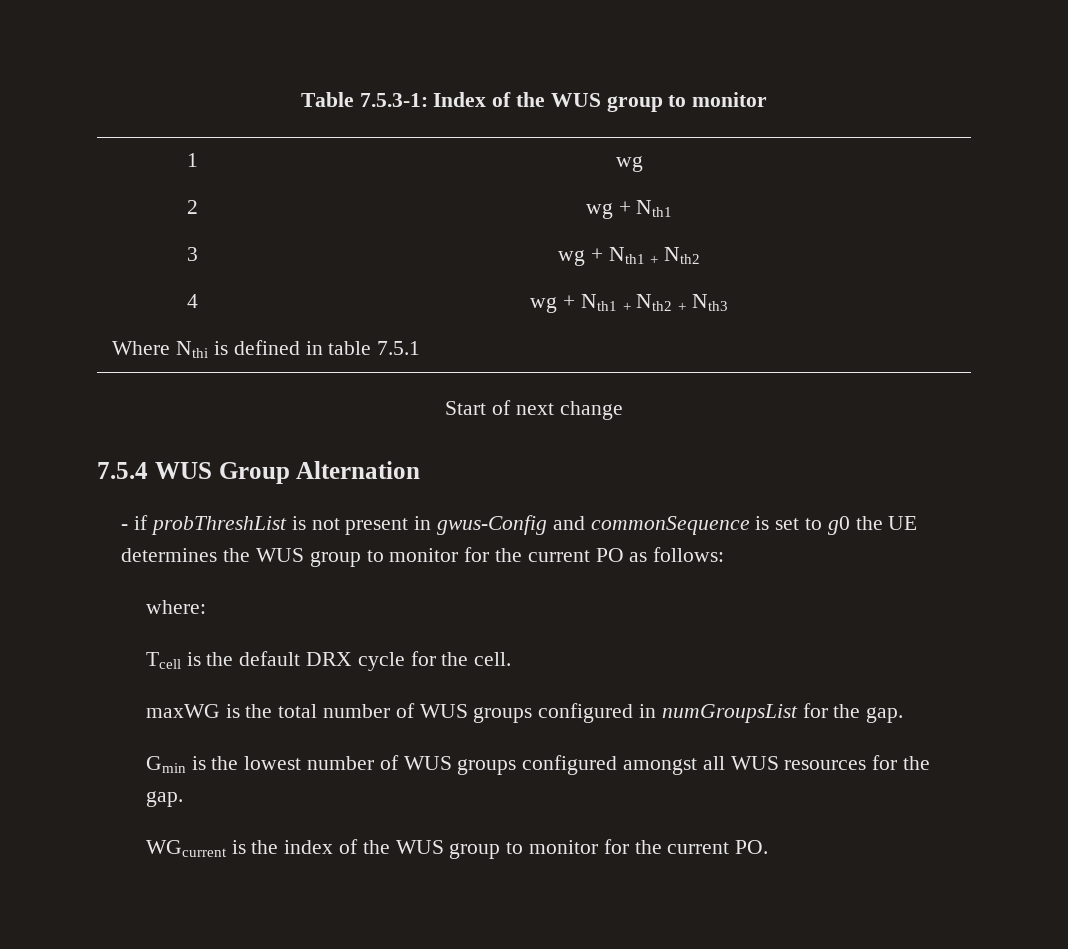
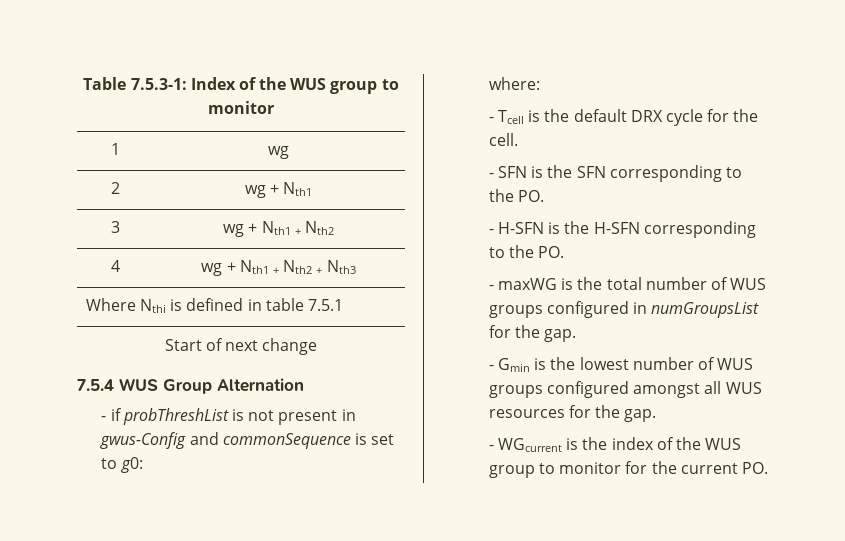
- - if probThreshList is not present in gwus-Config and commonSequence is set to g0 the UE determines the WUS group to monitor for the current PO as follows:
+ - if probThreshList is not present in gwus-Config and commonSequence is set to g0:
- Tcell is the default DRX cycle for the cell.
+ - Tcell is the default DRX cycle for the cell.
- maxWG is the total number of WUS groups configured in numGroupsList for the gap.
+ - SFN is the SFN corresponding to the PO.
+ - H-SFN is the H-SFN corresponding to the PO.
+ - maxWG is the total number of WUS groups configured in numGroupsList for the gap.
- Gmin is the lowest number of WUS groups configured amongst all WUS resources for the gap.
+ - Gmin is the lowest number of WUS groups configured amongst all WUS resources for the gap.
- WGcurrent is the index of the WUS group to monitor for the current PO.
+ - WGcurrent is the index of the WUS group to monitor for the current PO.

